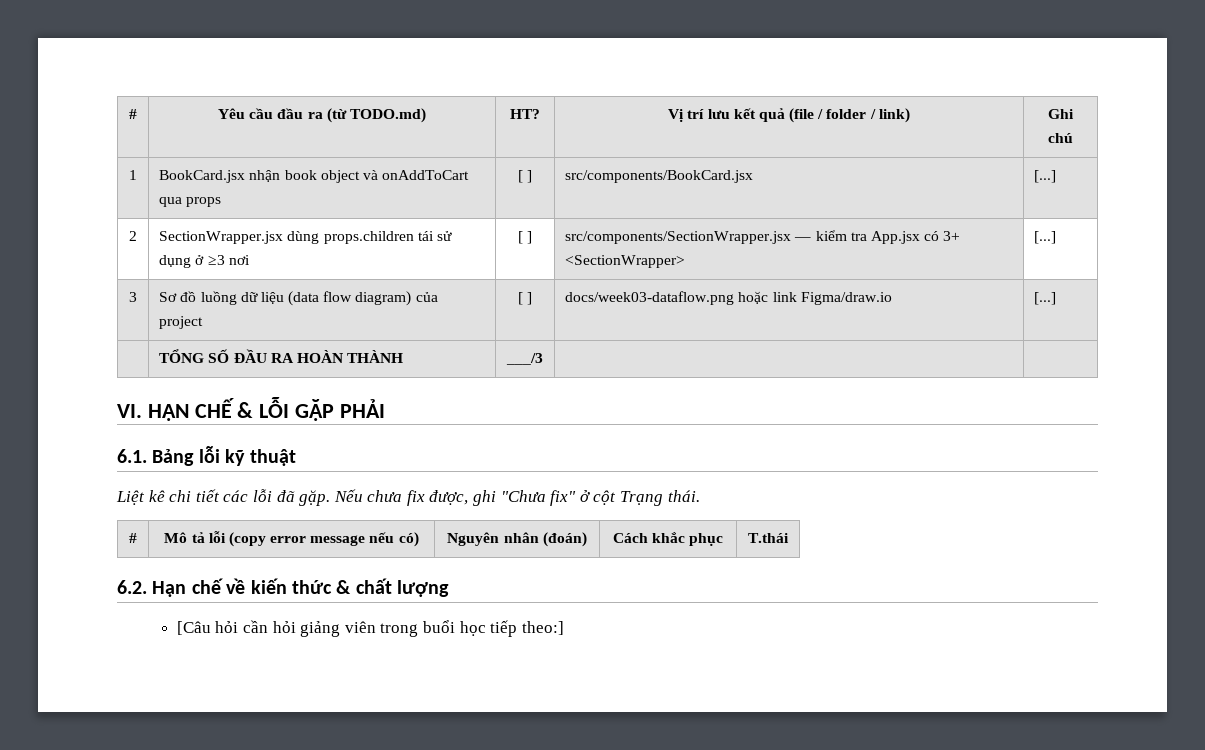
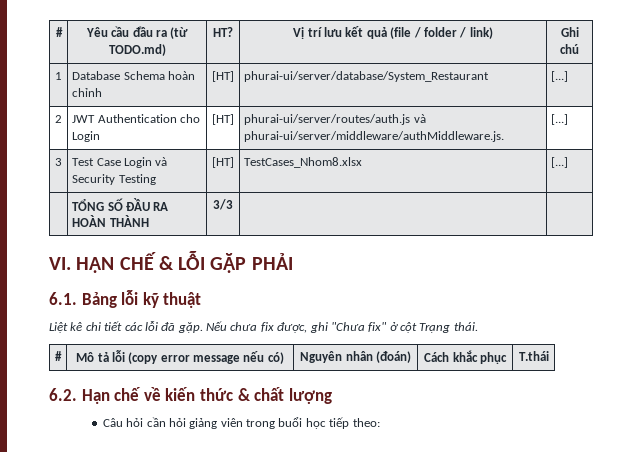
- 1 | BookCard.jsx nhận book object và onAddToCart qua props | [ ] | src/components/BookCard.jsx | [...]
- 2 | SectionWrapper.jsx dùng props.children tái sử dụng ở ≥3 nơi | [ ] | src/components/SectionWrapper.jsx — kiểm tra App.jsx có 3+ <SectionWrapper> | [...]
- 3 | Sơ đồ luồng dữ liệu (data flow diagram) của project | [ ] | docs/week03-dataflow.png hoặc link Figma/draw.io | [...]
+ 1 | Database Schema hoàn chỉnh | [HT] | phurai-ui/server/database/System_Restaurant | [...]
+ 2 | JWT Authentication cho Login | [HT] | phurai-ui/server/routes/auth.js và phurai-ui/server/middleware/authMiddleware.js. | [...]
+ 3 | Test Case Login và Security Testing | [HT] | TestCases_Nhom8.xlsx | [...]
- | TỔNG SỐ ĐẦU RA HOÀN THÀNH | ___/3 | |
+ | TỔNG SỐ ĐẦU RA HOÀN THÀNH | 3/3 | |
- [Câu hỏi cần hỏi giảng viên trong buổi học tiếp theo:]
+ Câu hỏi cần hỏi giảng viên trong buổi học tiếp theo:

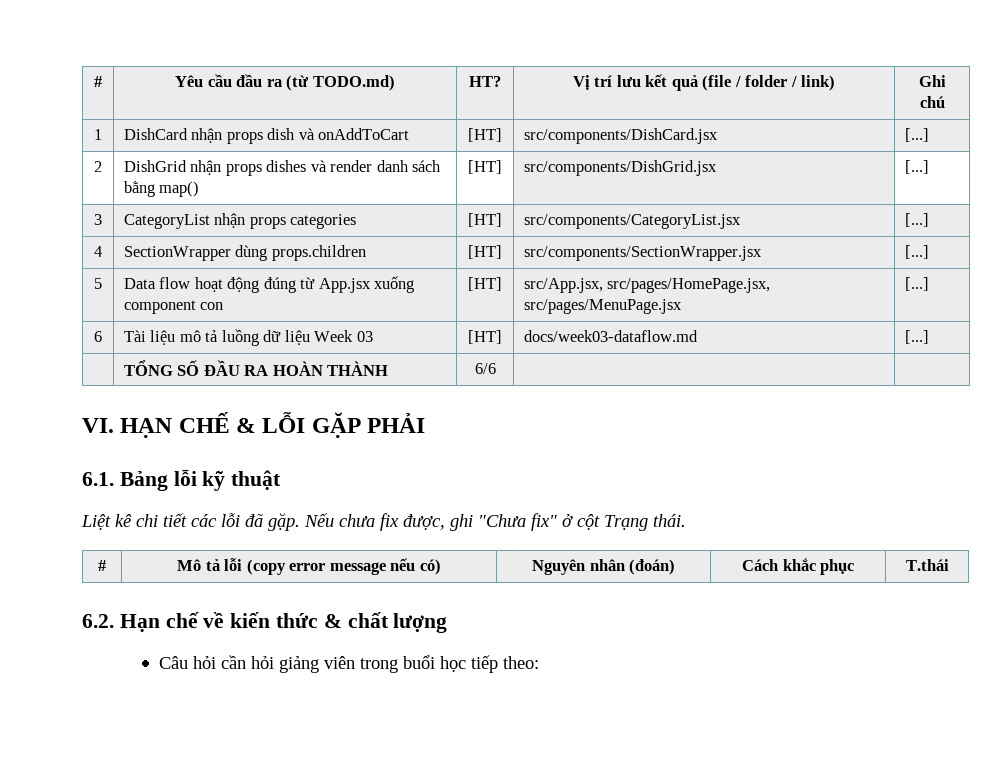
- 1 | Database Schema hoàn chỉnh | [HT] | phurai-ui/server/database/System_Restaurant | [...]
+ 1 | DishCard nhận props dish và onAddToCart | [HT] | src/components/DishCard.jsx | [...]
- 2 | JWT Authentication cho Login | [HT] | phurai-ui/server/routes/auth.js và phurai-ui/server/middleware/authMiddleware.js. | [...]
- 3 | Test Case Login và Security Testing | [HT] | TestCases_Nhom8.xlsx | [...]
+ 2 | DishGrid nhận props dishes và render danh sách bằng map() | [HT] | src/components/DishGrid.jsx | [...]
+ 3 | CategoryList nhận props categories | [HT] | src/components/CategoryList.jsx | [...]
+ 4 | SectionWrapper dùng props.children | [HT] | src/components/SectionWrapper.jsx | [...]
+ 5 | Data flow hoạt động đúng từ App.jsx xuống component con | [HT] | src/App.jsx, src/pages/HomePage.jsx, src/pages/MenuPage.jsx | [...]
+ 6 | Tài liệu mô tả luồng dữ liệu Week 03 | [HT] | docs/week03-dataflow.md | [...]
- | TỔNG SỐ ĐẦU RA HOÀN THÀNH | 3/3 | |
+ | TỔNG SỐ ĐẦU RA HOÀN THÀNH | 6/6 | |

